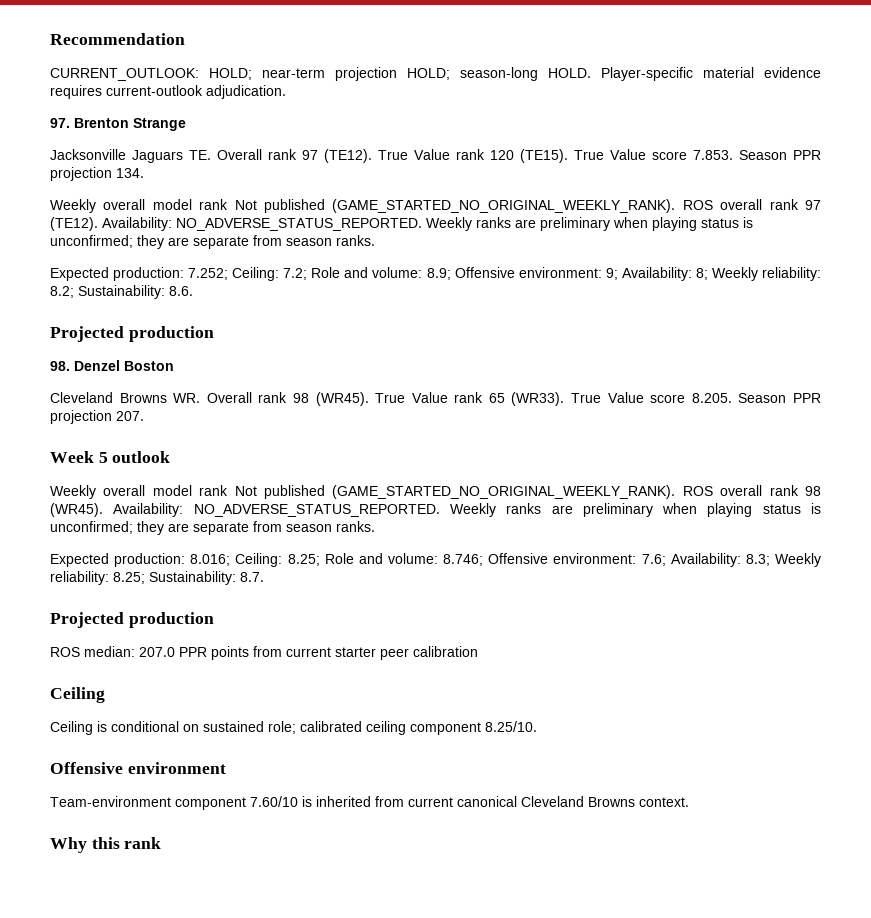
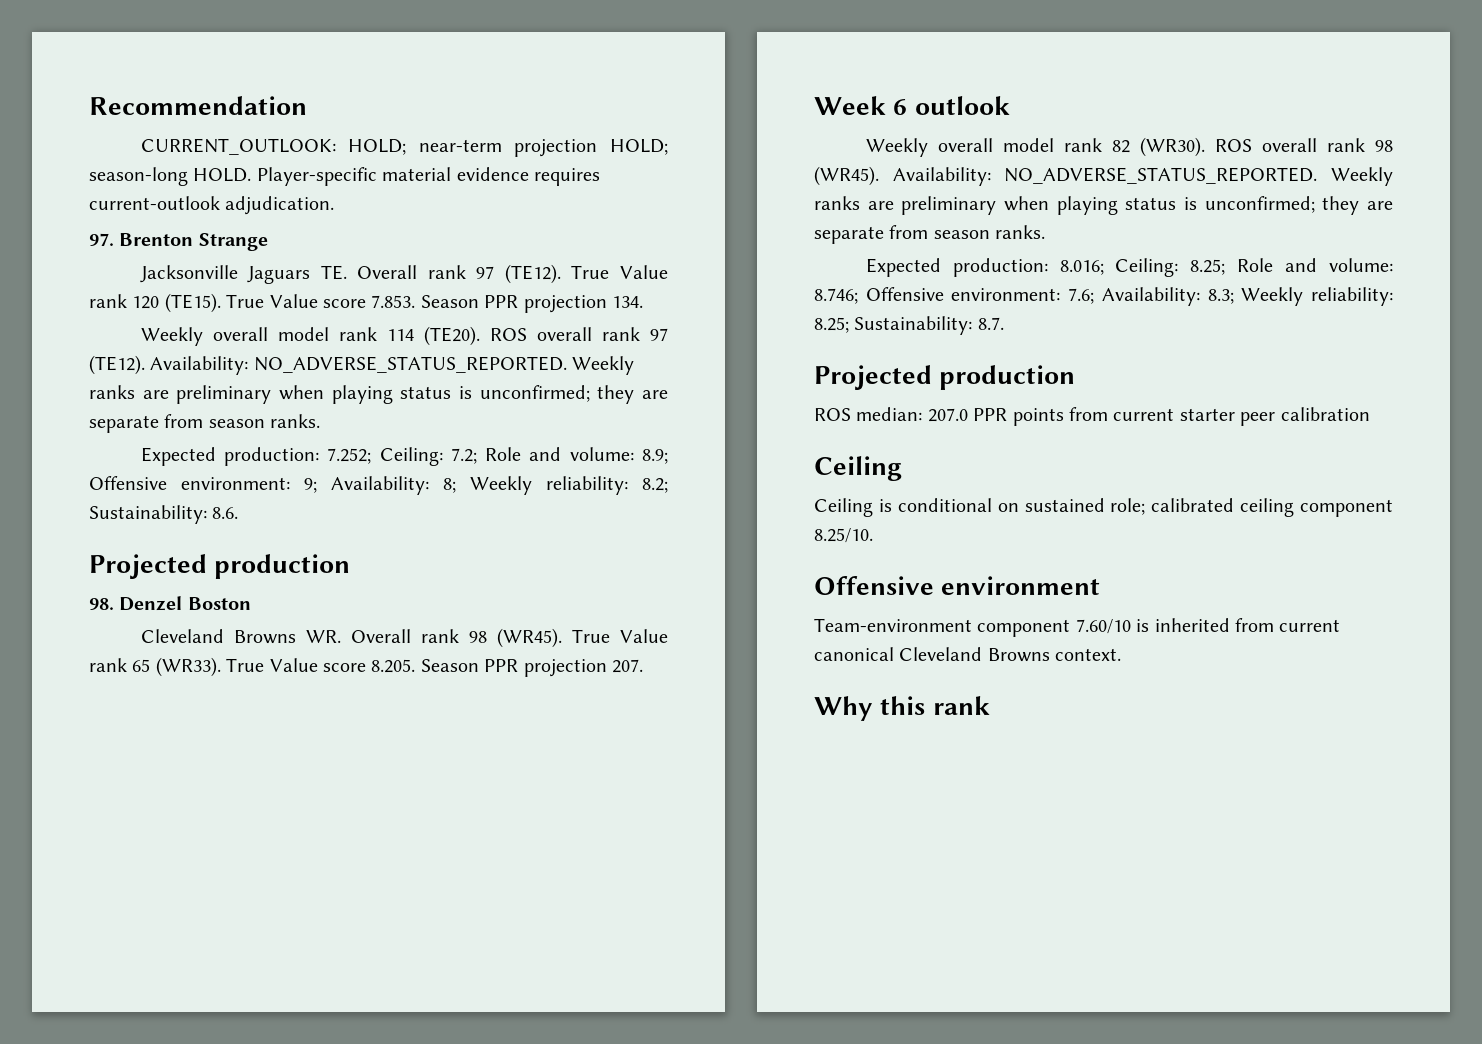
  True Value score 7.853. Season PPR projection 134.
- Weekly overall model rank Not published (GAME_STARTED_NO_ORIGINAL_WEEKLY_RANK).
+ Weekly overall model rank 114 (TE20).
- Week 5 outlook
- Weekly overall model rank Not published (GAME_STARTED_NO_ORIGINAL_WEEKLY_RANK).
+ Week 6 outlook
+ Weekly overall model rank 82 (WR30).

